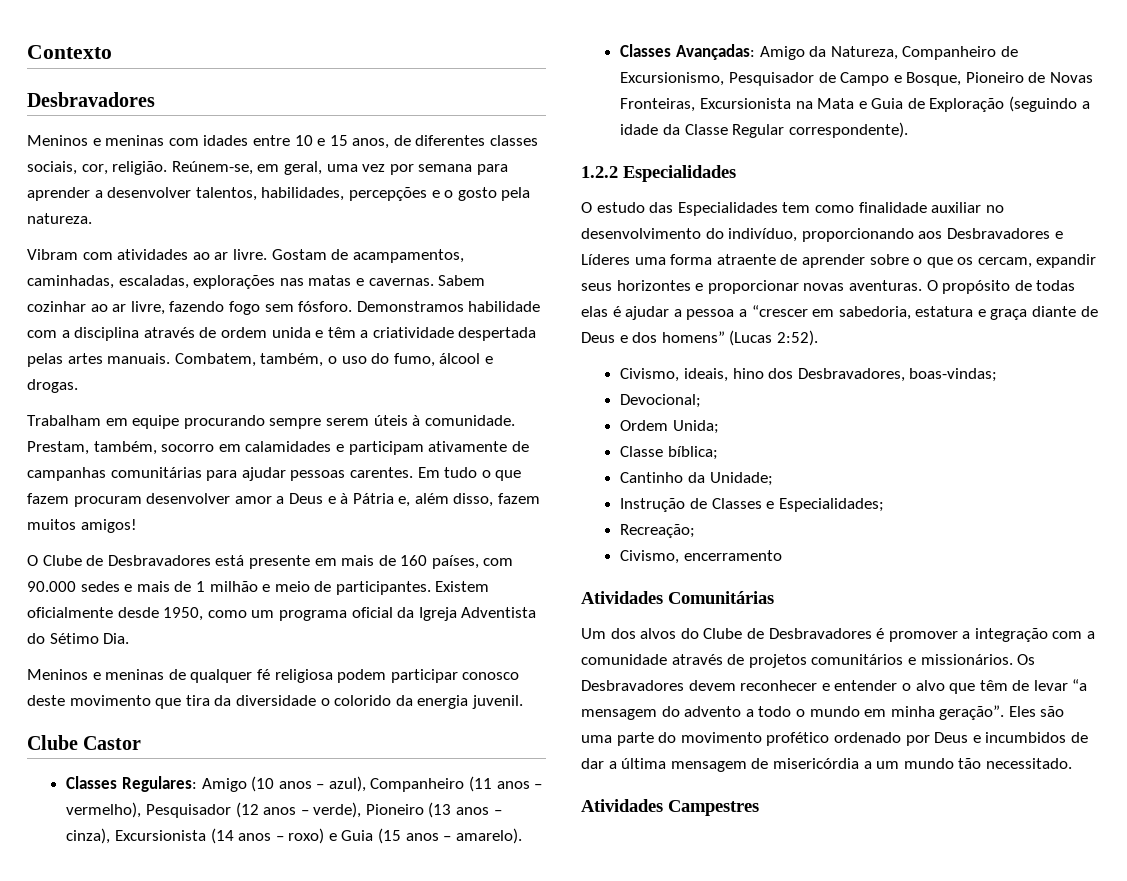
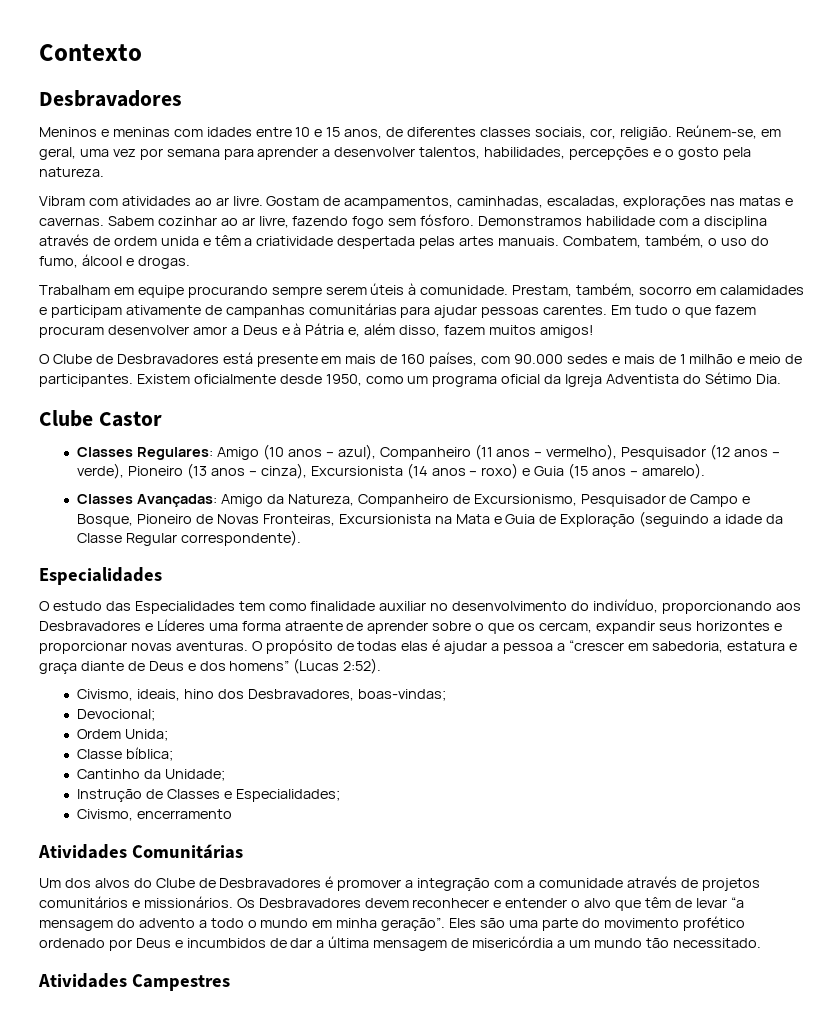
- Meninos e meninas de qualquer fé religiosa podem participar conosco deste movimento que tira da diversidade o colorido da energia juvenil.
  Classes Avançadas: Amigo da Natureza, Companheiro de Excursionismo, Pesquisador de Campo e Bosque, Pioneiro de Novas Fronteiras, Excursionista na Mata e Guia de Exploração (seguindo a idade da Classe Regular correspondente).
- 1.2.2 Especialidades
+ Especialidades
- Recreação;

